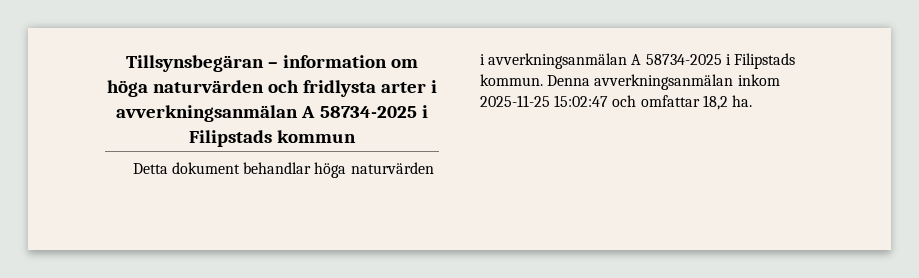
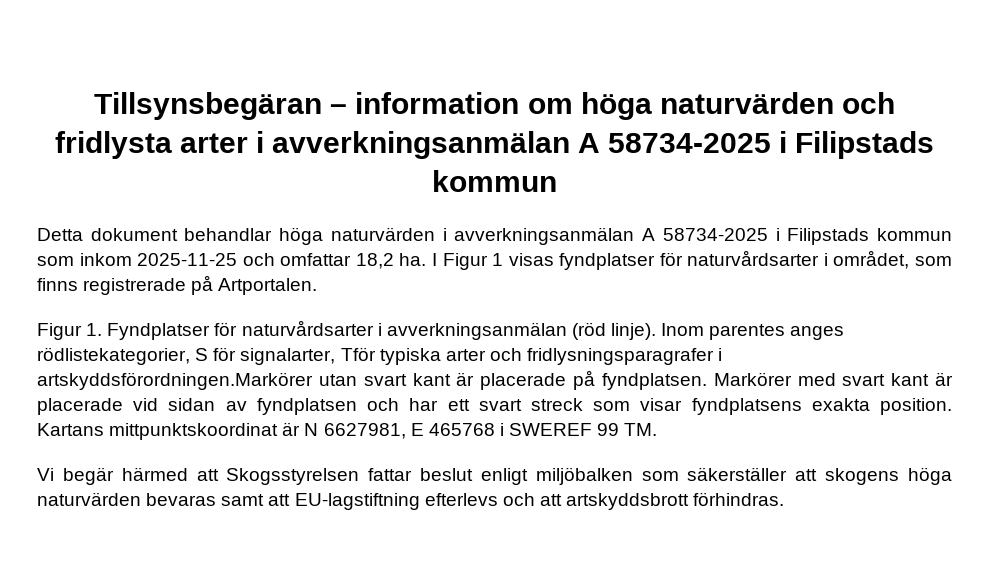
- Detta dokument behandlar höga naturvärden i avverkningsanmälan A 58734-2025 i Filipstads kommun. Denna avverkningsanmälan inkom 2025-11-25 15:02:47 och omfattar 18,2 ha.
+ Detta dokument behandlar höga naturvärden i avverkningsanmälan A 58734-2025 i Filipstads kommun som inkom 2025-11-25 och omfattar 18,2 ha.
+ I Figur 1 visas fyndplatser för naturvårdsarter i området, som finns registrerade på Artportalen.
+ Figur 1. Fyndplatser för naturvårdsarter i avverkningsanmälan (röd linje). Inom parentes anges rödlistekategorier, S för signalarter, Tför typiska arter och fridlysningsparagrafer i artskyddsförordningen.Markörer utan svart kant är placerade på fyndplatsen. Markörer med svart kant är placerade vid sidan av fyndplatsen och har ett svart streck som visar fyndplatsens exakta position. Kartans mittpunktskoordinat är N 6627981, E 465768 i SWEREF 99 TM.
+ Vi begär härmed att Skogsstyrelsen fattar beslut enligt miljöbalken som säkerställer att skogens höga naturvärden bevaras samt att EU-lagstiftning efterlevs och att artskyddsbrott förhindras.

